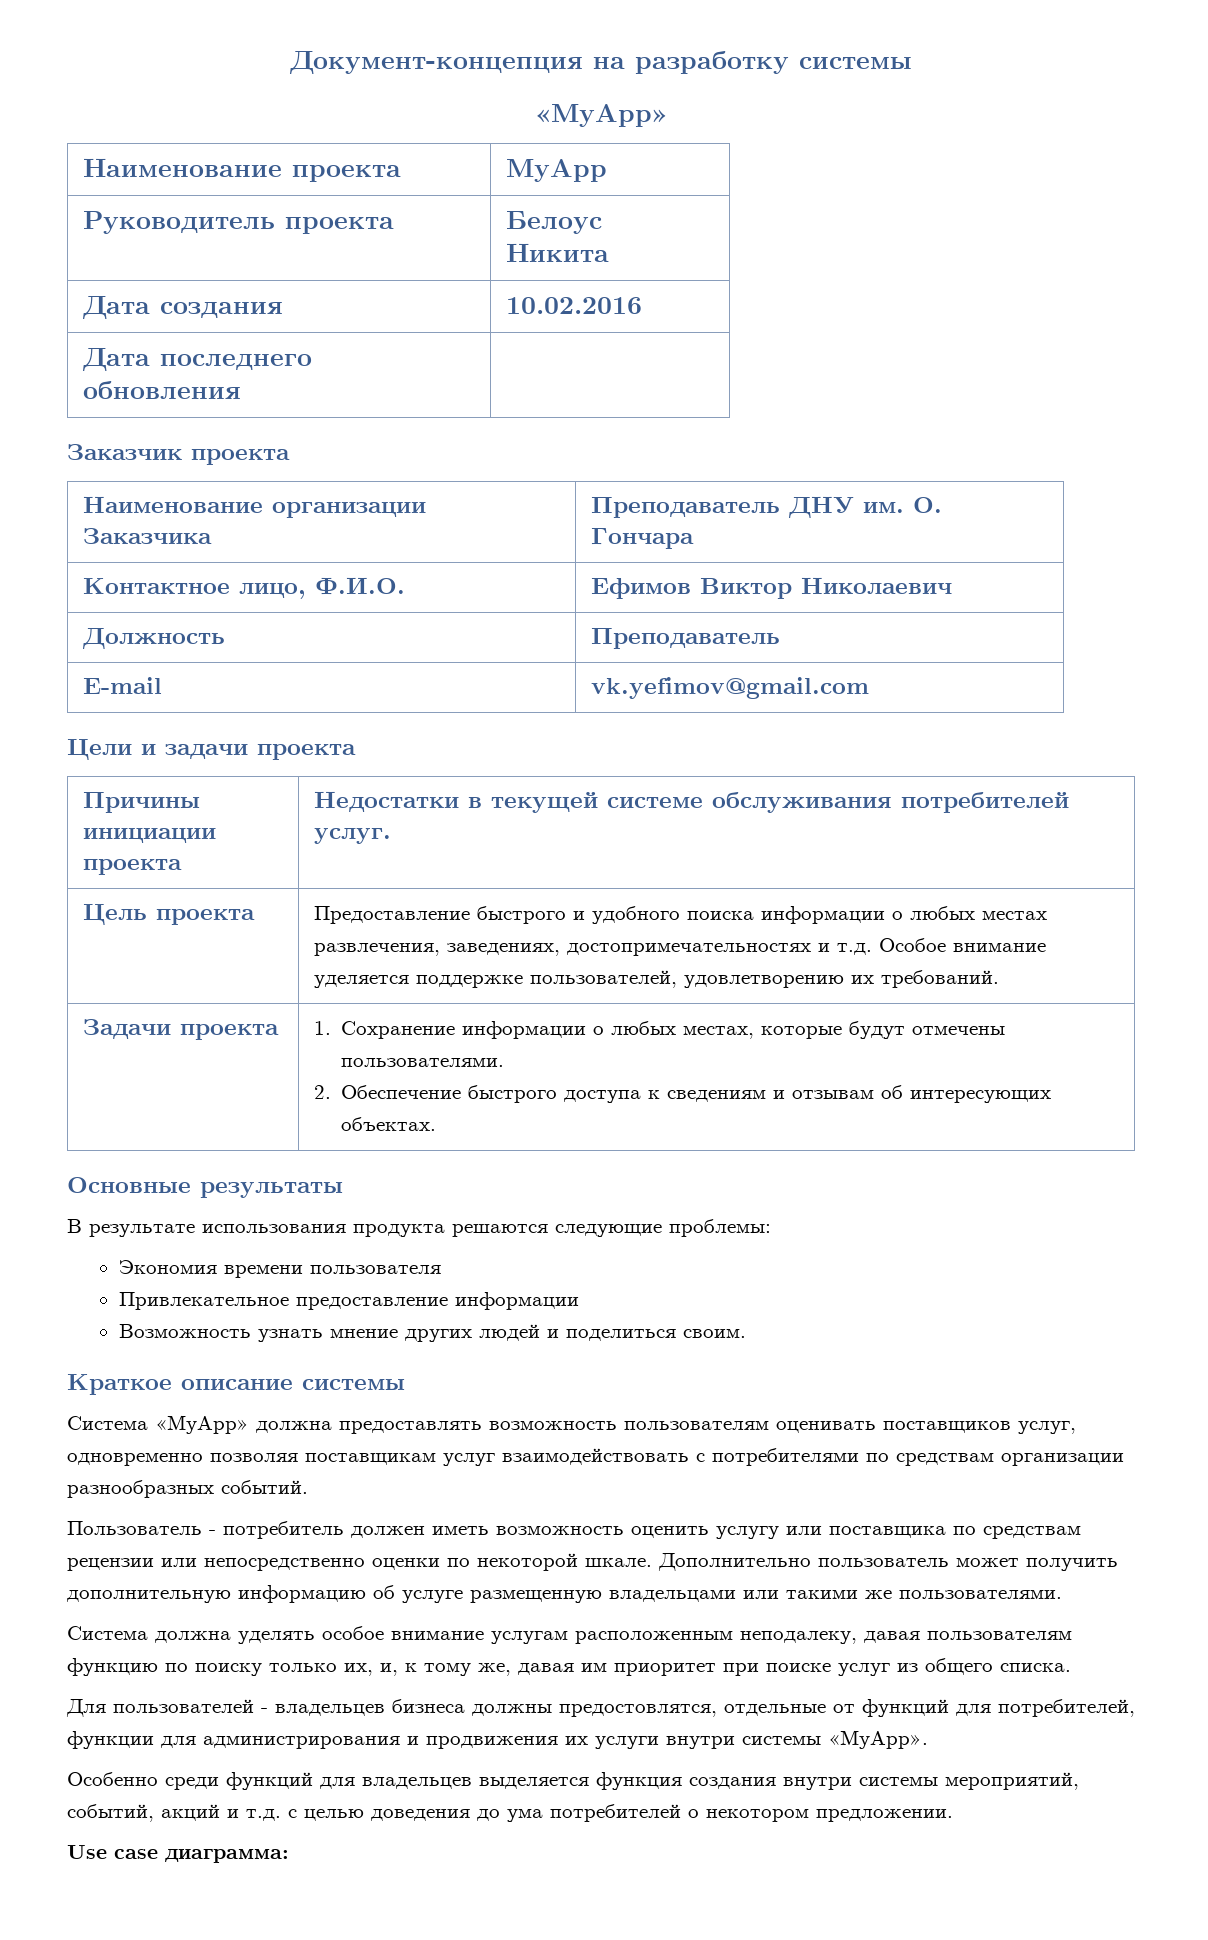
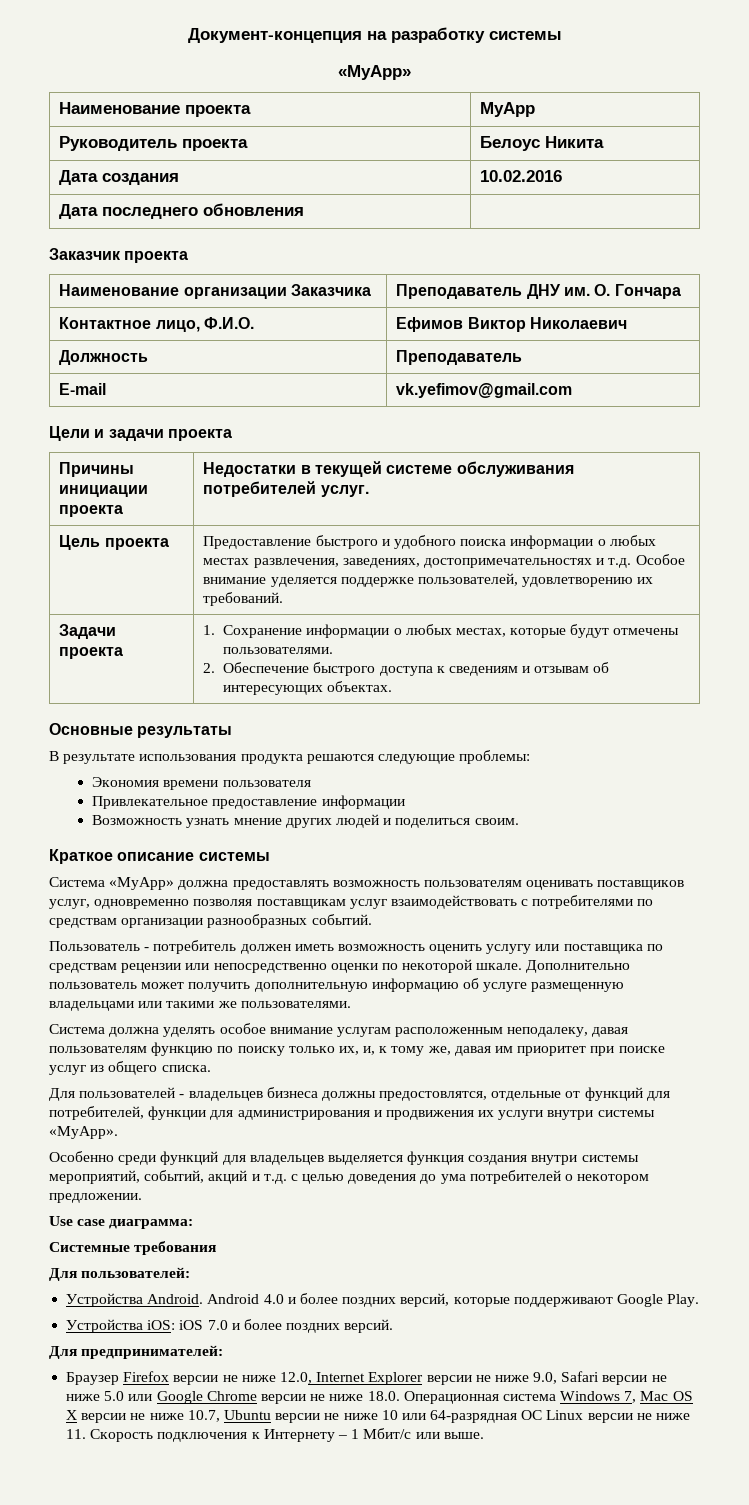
+ Системные требования
+ Для пользователей:
+ Устройства Android. Android 4.0 и более поздних версий, которые поддерживают Google Play.
+ Устройства iOS: iOS 7.0 и более поздних версий.
+ Для предпринимателей:
+ Браузер Firefox версии не ниже 12.0, Internet Explorer версии не ниже 9.0, Safari версии не ниже 5.0 или Google Chrome версии не ниже 18.0. Операционная система Windows 7, Mac OS X версии не ниже 10.7, Ubuntu версии не ниже 10 или 64-разрядная ОС Linux версии не ниже 11. Скорость подключения к Интернету – 1 Мбит/с или выше.

